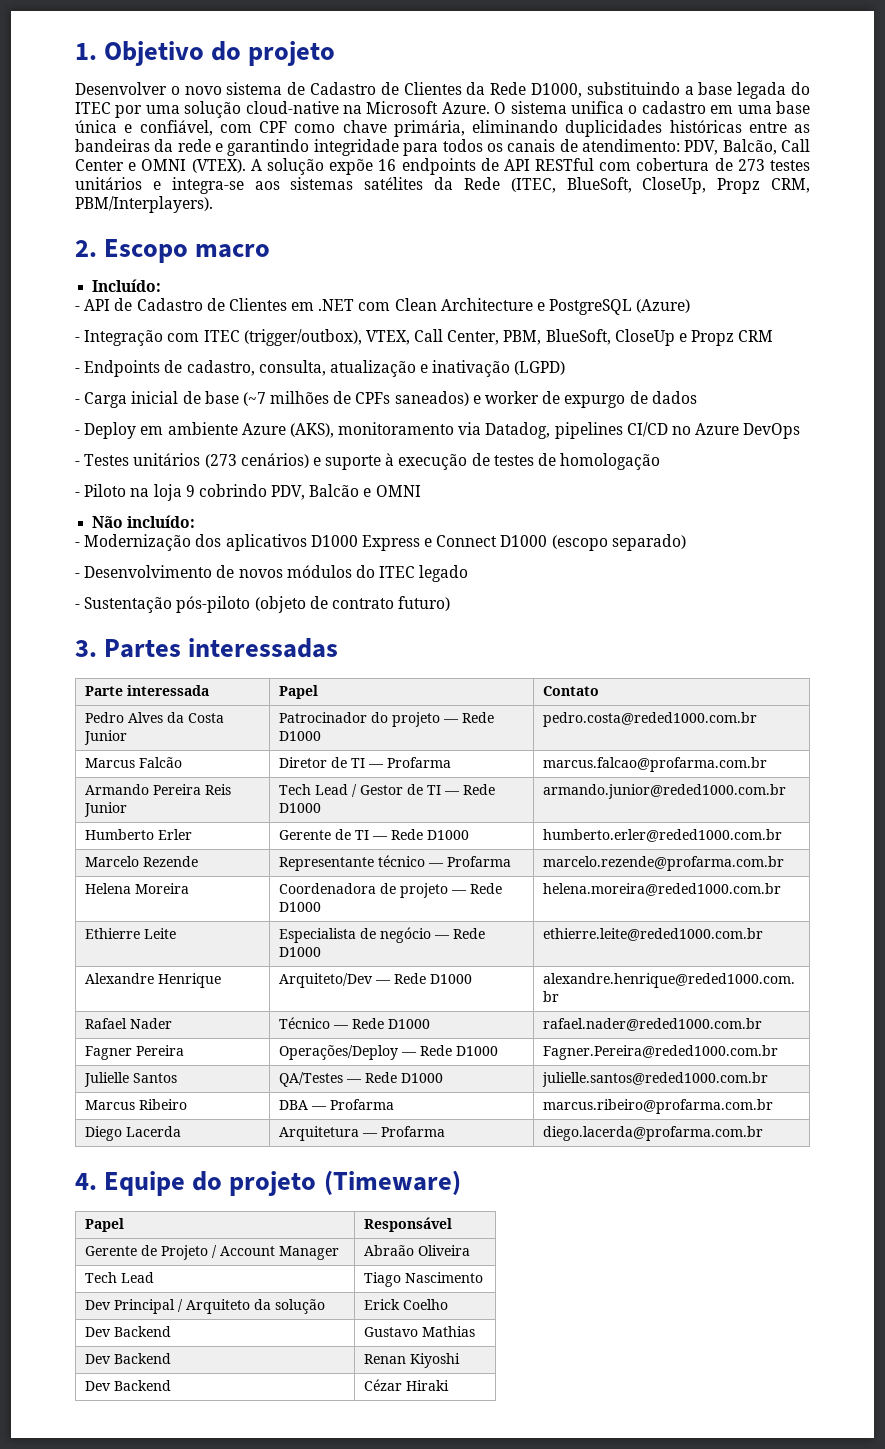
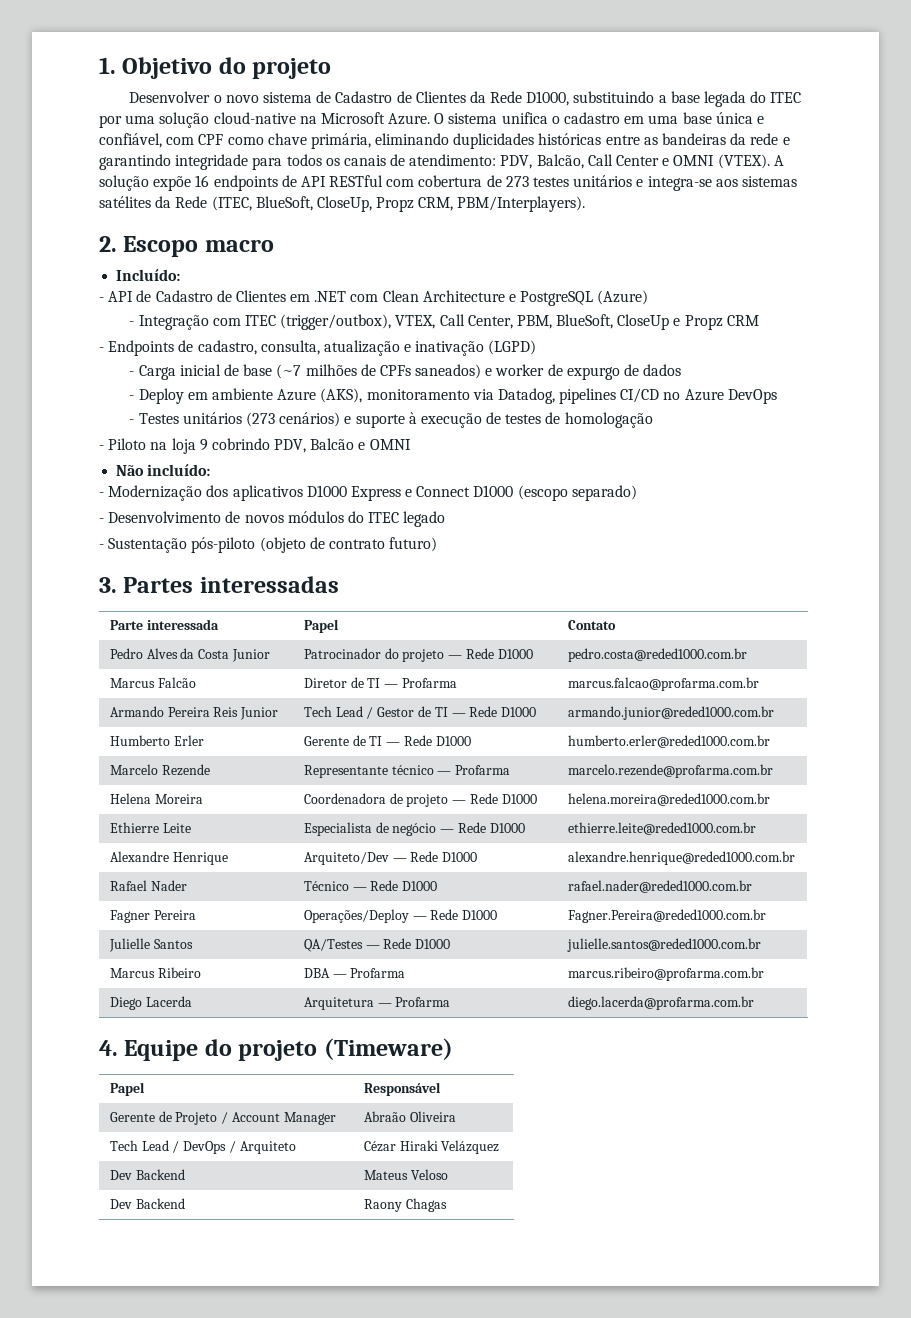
- Tech Lead | Tiago Nascimento
- Dev Principal / Arquiteto da solução | Erick Coelho
- Dev Backend | Gustavo Mathias
- Dev Backend | Renan Kiyoshi
- Dev Backend | Cézar Hiraki
+ Tech Lead / DevOps / Arquiteto | Cézar Hiraki Velázquez
+ Dev Backend | Mateus Veloso
+ Dev Backend | Raony Chagas

